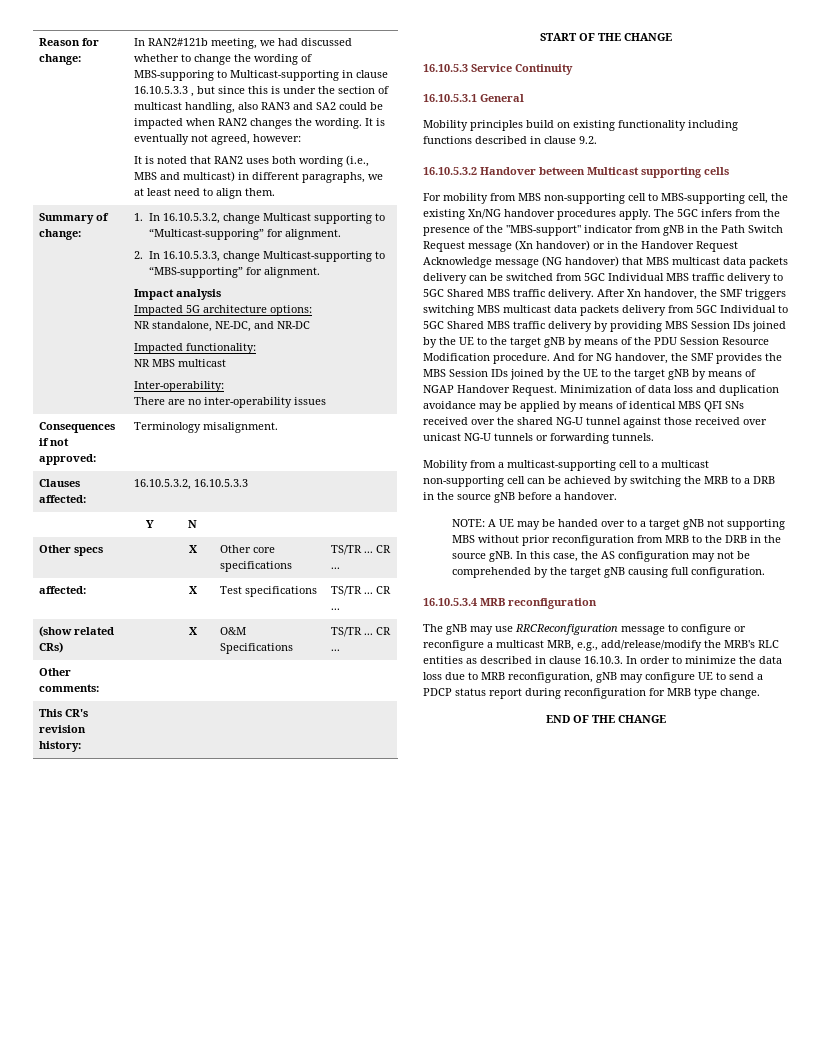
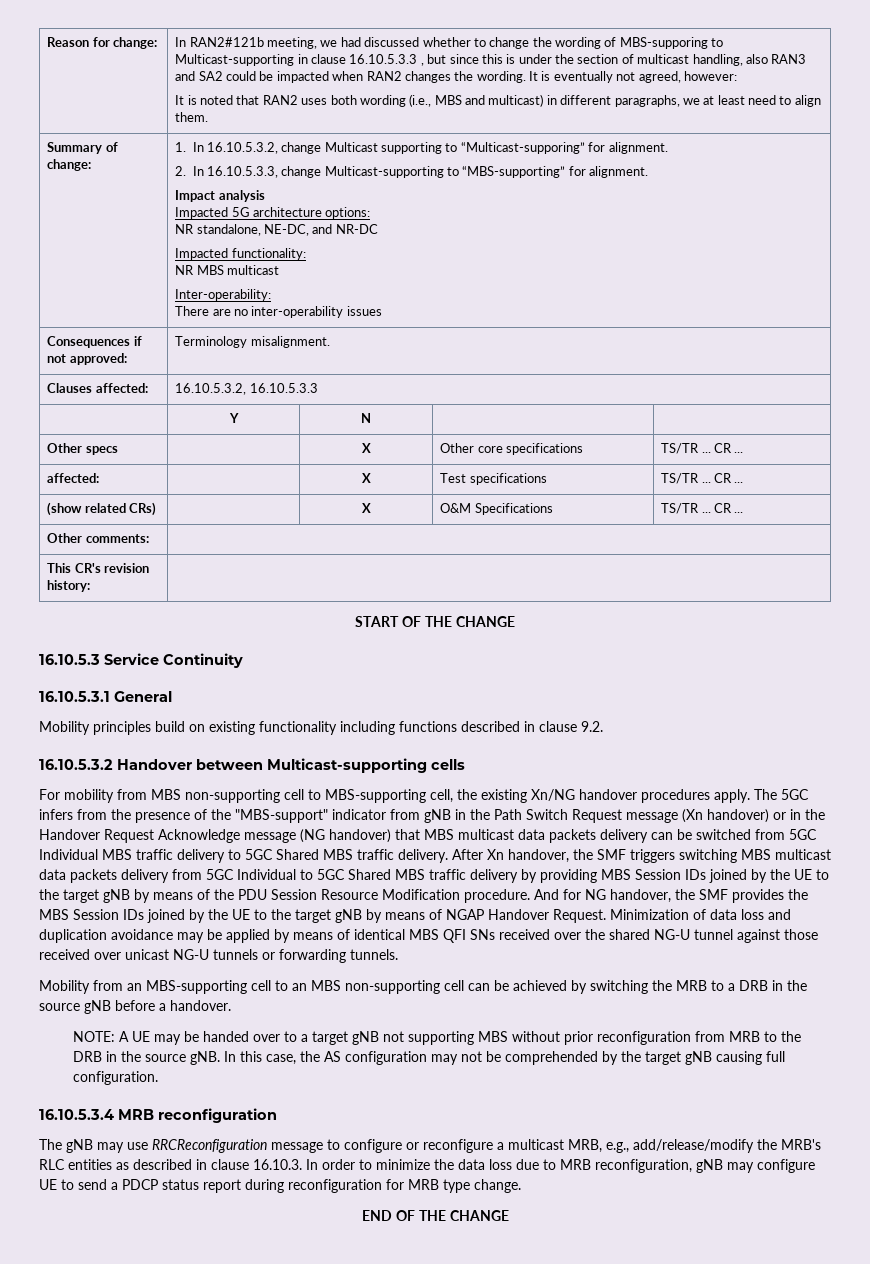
- 16.10.5.3.2 Handover between Multicast supporting cells
+ 16.10.5.3.2 Handover between Multicast-supporting cells
- Mobility from a multicast-supporting cell to a multicast non-supporting cell can be achieved by switching the MRB to a DRB in the source gNB before a handover.
+ Mobility from an MBS-supporting cell to an MBS non-supporting cell can be achieved by switching the MRB to a DRB in the source gNB before a handover.

